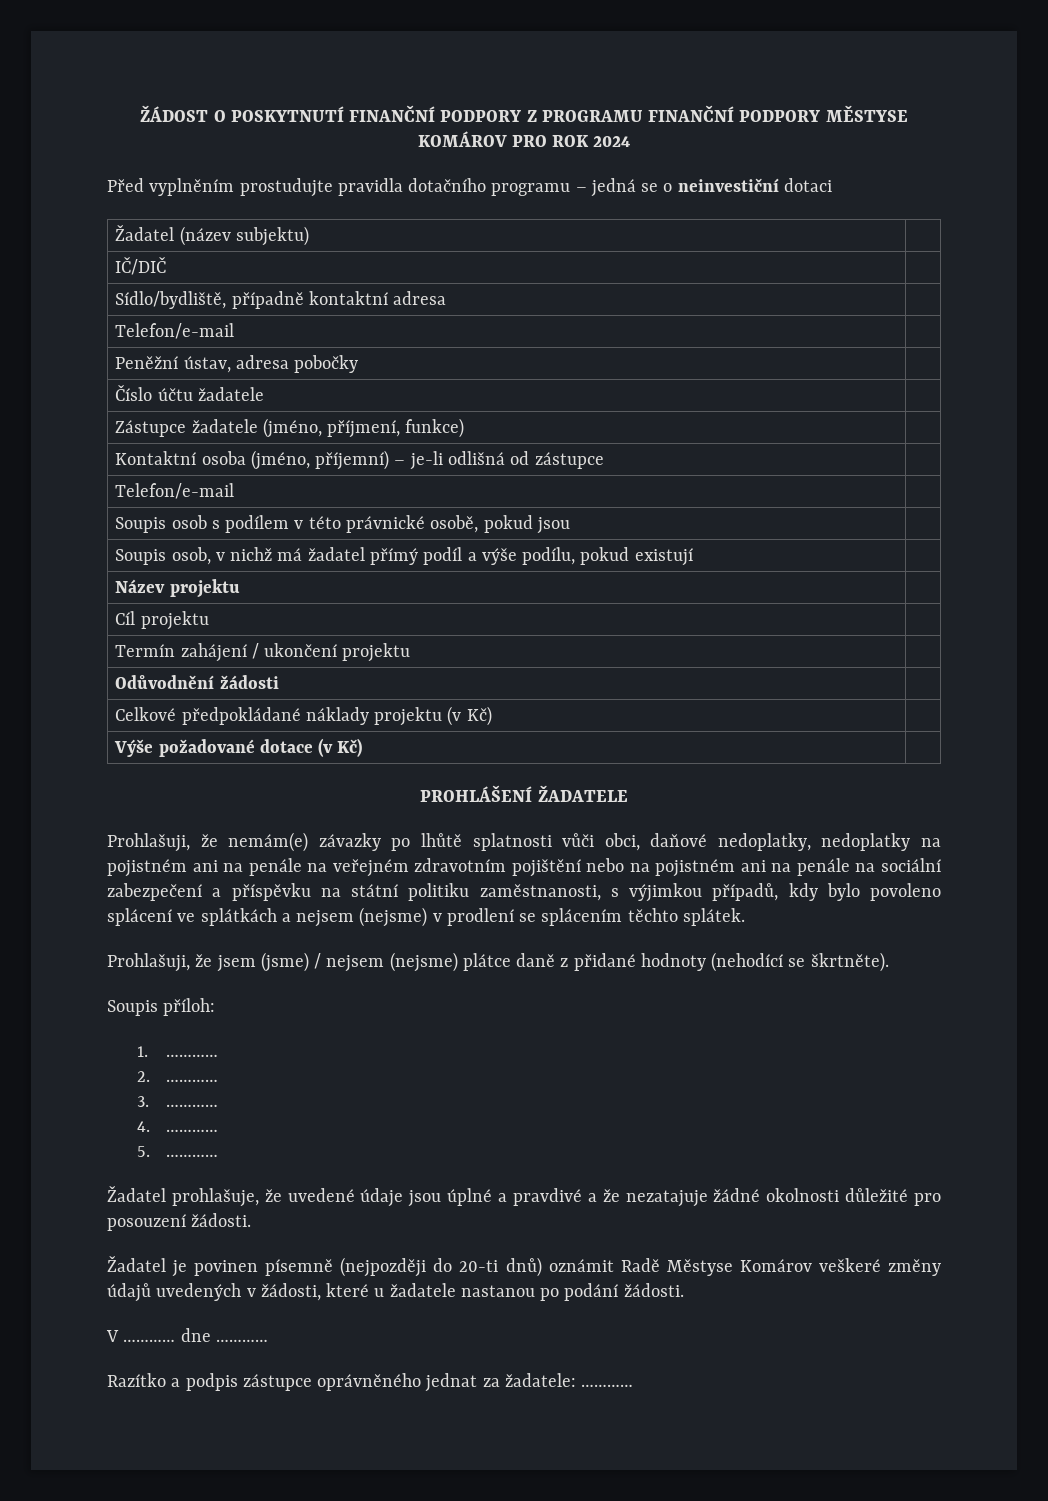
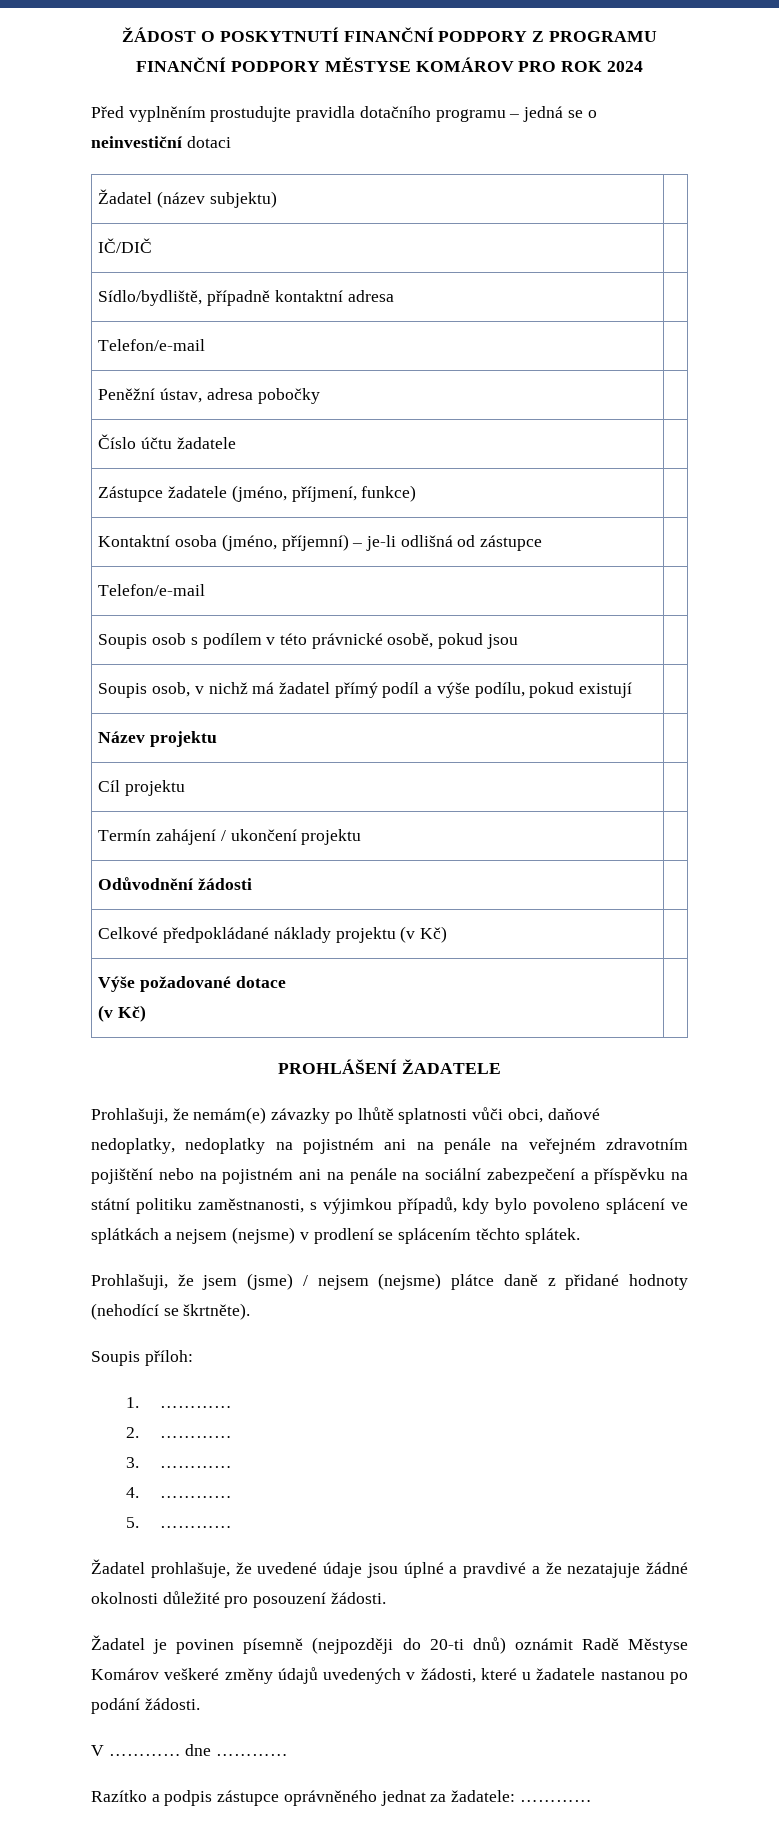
- Výše požadované dotace (v Kč) |
+ Výše požadované dotace
+ (v Kč) |

